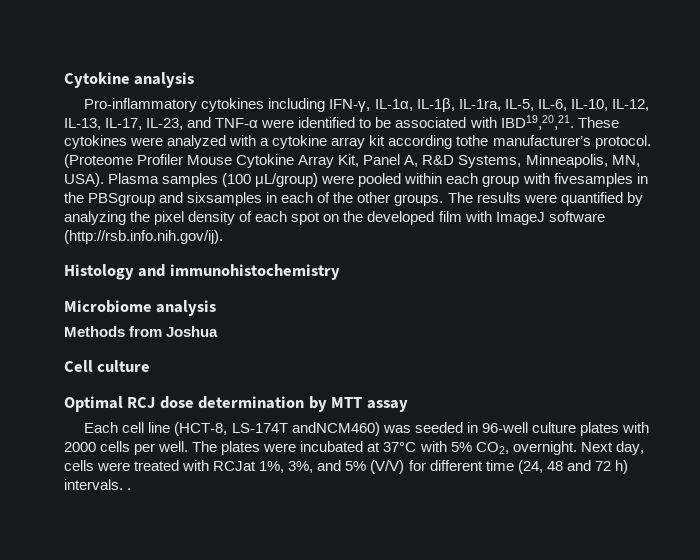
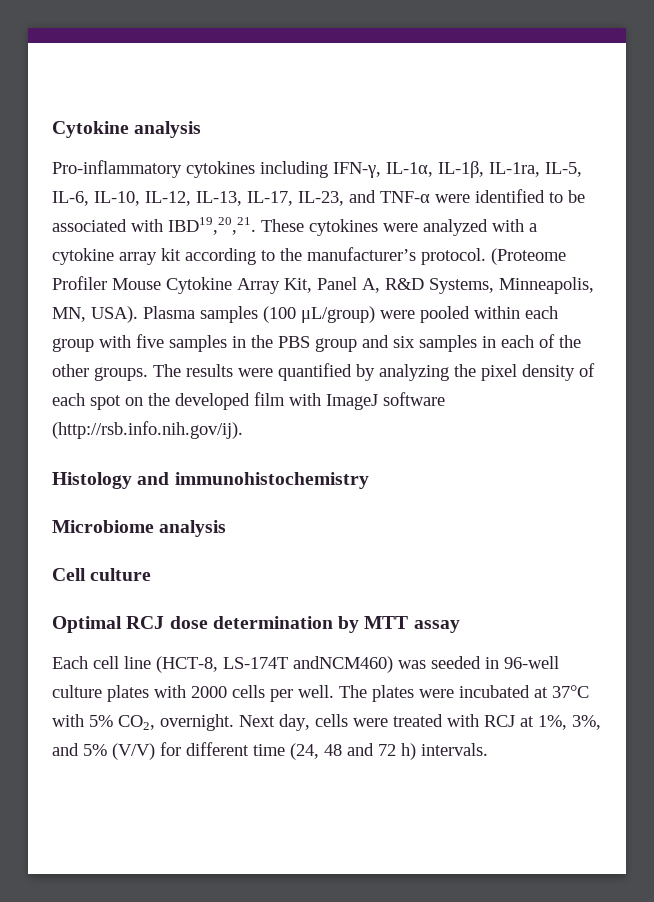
- These cytokines were analyzed with a cytokine array kit according tothe manufacturer’s protocol.
+ These cytokines were analyzed with a cytokine array kit according to the manufacturer’s protocol.
- Plasma samples (100 μL/group) were pooled within each group with fivesamples in the PBSgroup and sixsamples in each of the other groups.
+ Plasma samples (100 μL/group) were pooled within each group with five samples in the PBS group and six samples in each of the other groups.
- Methods from Joshua
- Next day, cells were treated with RCJat 1%, 3%, and 5% (V/V) for different time (24, 48 and 72 h) intervals. .
+ Next day, cells were treated with RCJ at 1%, 3%, and 5% (V/V) for different time (24, 48 and 72 h) intervals.

